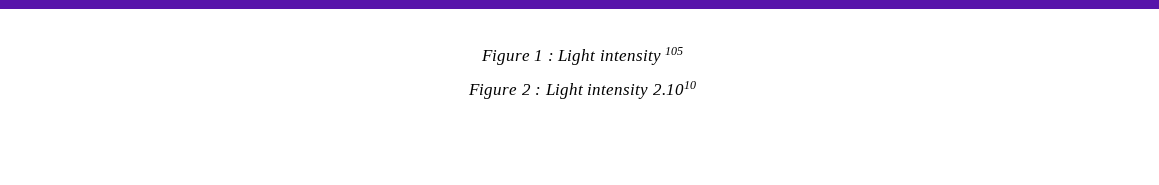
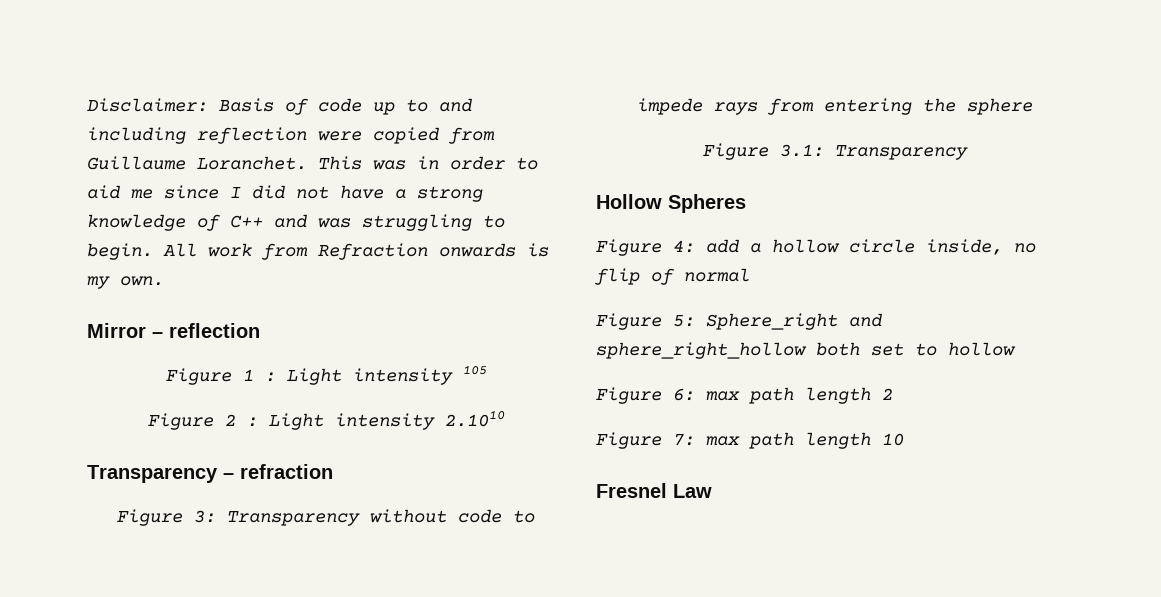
+ Disclaimer: Basis of code up to and including reflection were copied from Guillaume Loranchet. This was in order to aid me since I did not have a strong knowledge of C++ and was struggling to begin. All work from Refraction onwards is my own.
+ Mirror – reflection
+ Transparency – refraction
+ Figure 3: Transparency without code to impede rays from entering the sphere
+ Figure 3.1: Transparency
+ Hollow Spheres
+ Figure 4: add a hollow circle inside, no flip of normal
+ Figure 5: Sphere_right and sphere_right_hollow both set to hollow
+ Figure 6: max path length 2
+ Figure 7: max path length 10
+ Fresnel Law

